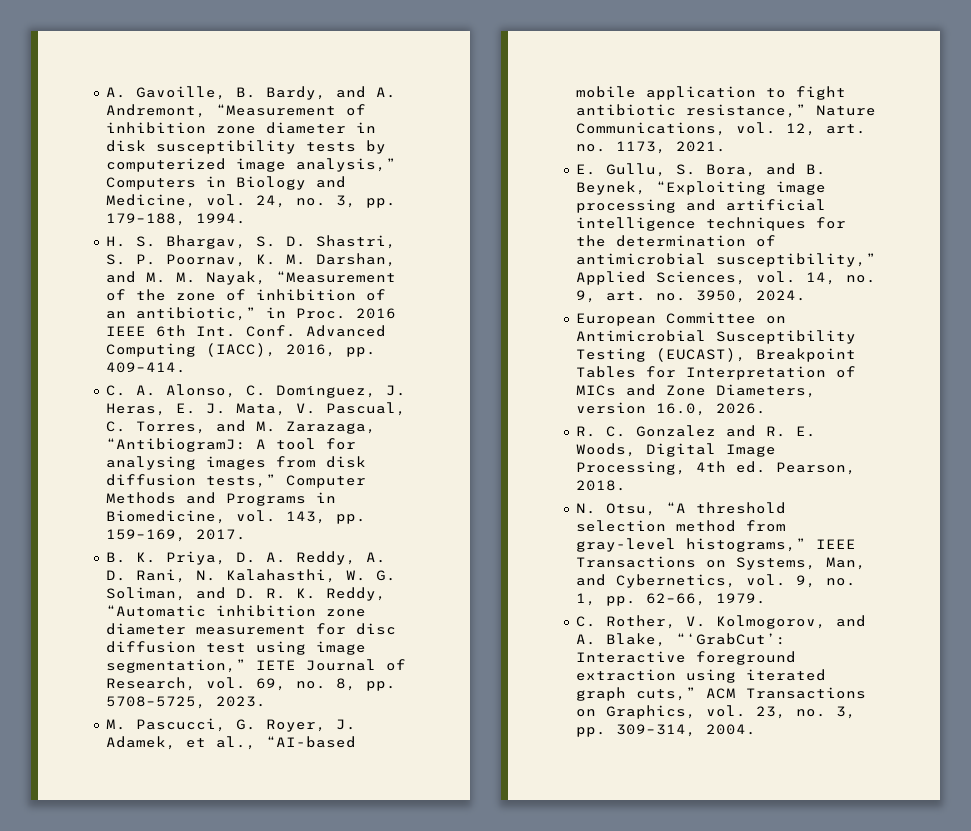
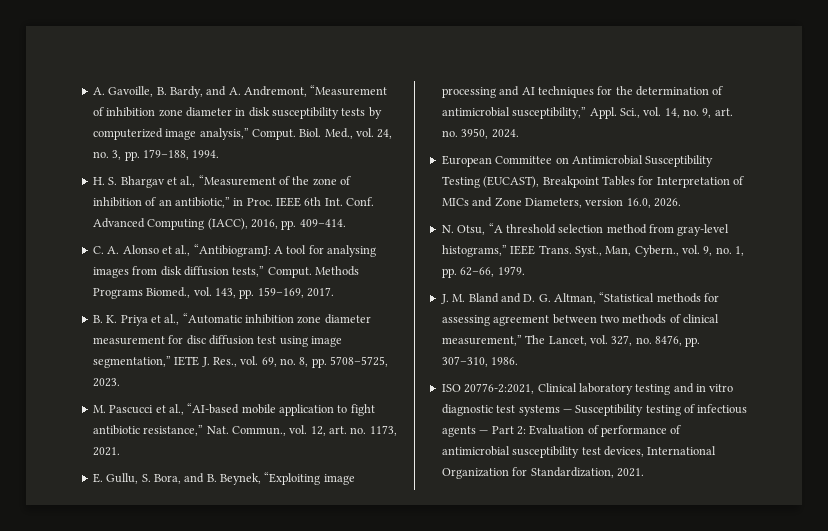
- A. Gavoille, B. Bardy, and A. Andremont, “Measurement of inhibition zone diameter in disk susceptibility tests by computerized image analysis,” Computers in Biology and Medicine, vol. 24, no. 3, pp. 179–188, 1994.
+ A. Gavoille, B. Bardy, and A. Andremont, “Measurement of inhibition zone diameter in disk susceptibility tests by computerized image analysis,” Comput. Biol. Med., vol. 24, no. 3, pp. 179–188, 1994.
- H. S. Bhargav, S. D. Shastri, S. P. Poornav, K. M. Darshan, and M. M. Nayak, “Measurement of the zone of inhibition of an antibiotic,” in Proc.
+ H. S. Bhargav et al., “Measurement of the zone of inhibition of an antibiotic,” in Proc.
- 2016 IEEE 6th Int. Conf.
+ IEEE 6th Int. Conf.
- C. A. Alonso, C. Domínguez, J. Heras, E. J. Mata, V. Pascual, C. Torres, and M. Zarazaga, “AntibiogramJ: A tool for analysing images from disk diffusion tests,” Computer Methods and Programs in Biomedicine, vol. 143, pp. 159–169, 2017.
+ C. A. Alonso et al., “AntibiogramJ: A tool for analysing images from disk diffusion tests,” Comput. Methods Programs Biomed., vol. 143, pp. 159–169, 2017.
- B. K. Priya, D. A. Reddy, A. D. Rani, N. Kalahasthi, W. G. Soliman, and D. R. K. Reddy, “Automatic inhibition zone diameter measurement for disc diffusion test using image segmentation,” IETE Journal of Research, vol. 69, no. 8, pp. 5708–5725, 2023.
+ B. K. Priya et al., “Automatic inhibition zone diameter measurement for disc diffusion test using image segmentation,” IETE J. Res., vol. 69, no. 8, pp. 5708–5725, 2023.
- M. Pascucci, G. Royer, J. Adamek, et al., “AI-based mobile application to fight antibiotic resistance,” Nature Communications, vol. 12, art. no. 1173, 2021.
+ M. Pascucci et al., “AI-based mobile application to fight antibiotic resistance,” Nat. Commun., vol. 12, art. no. 1173, 2021.
- E. Gullu, S. Bora, and B. Beynek, “Exploiting image processing and artificial intelligence techniques for the determination of antimicrobial susceptibility,” Applied Sciences, vol. 14, no. 9, art. no. 3950, 2024.
+ E. Gullu, S. Bora, and B. Beynek, “Exploiting image processing and AI techniques for the determination of antimicrobial susceptibility,” Appl. Sci., vol. 14, no. 9, art. no. 3950, 2024.
- R. C. Gonzalez and R. E. Woods, Digital Image Processing, 4th ed. Pearson, 2018.
- N. Otsu, “A threshold selection method from gray-level histograms,” IEEE Transactions on Systems, Man, and Cybernetics, vol. 9, no. 1, pp. 62–66, 1979.
+ N. Otsu, “A threshold selection method from gray-level histograms,” IEEE Trans. Syst., Man, Cybern., vol. 9, no. 1, pp. 62–66, 1979.
- C. Rother, V. Kolmogorov, and A. Blake, “‘GrabCut’: Interactive foreground extraction using iterated graph cuts,” ACM Transactions on Graphics, vol. 23, no. 3, pp. 309–314, 2004.
+ J. M. Bland and D. G. Altman, “Statistical methods for assessing agreement between two methods of clinical measurement,” The Lancet, vol. 327, no. 8476, pp. 307–310, 1986.
+ ISO 20776-2:2021, Clinical laboratory testing and in vitro diagnostic test systems — Susceptibility testing of infectious agents — Part 2: Evaluation of performance of antimicrobial susceptibility test devices, International Organization for Standardization, 2021.

